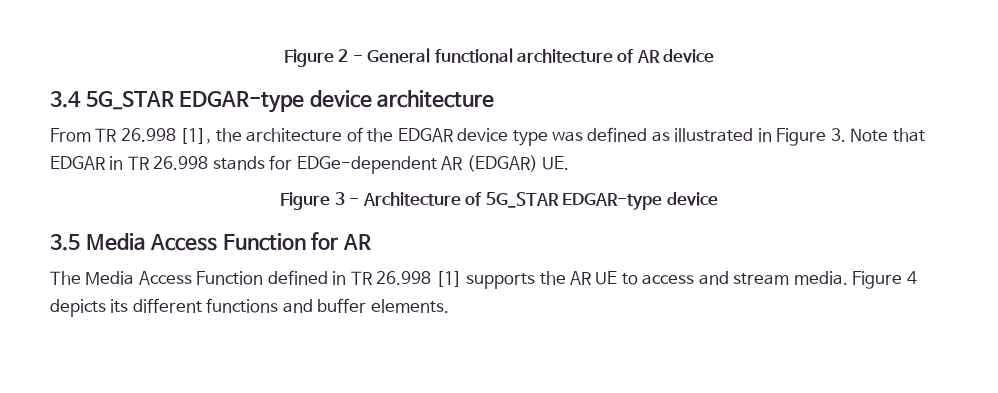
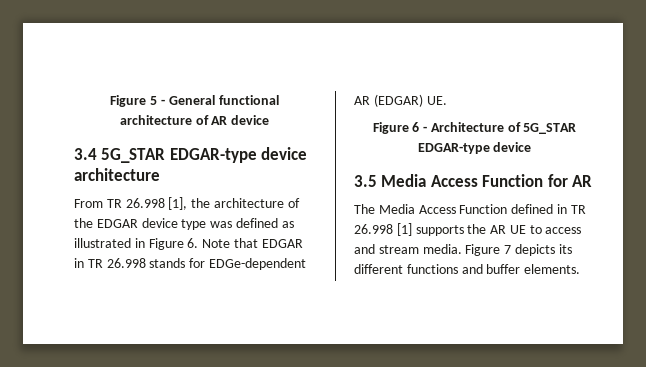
- Figure 2 - General functional architecture of AR device
+ Figure 5 - General functional architecture of AR device
- From TR 26.998 [1], the architecture of the EDGAR device type was defined as illustrated in Figure 3. Note that EDGAR in TR 26.998 stands for EDGe-dependent AR (EDGAR) UE.
+ From TR 26.998 [1], the architecture of the EDGAR device type was defined as illustrated in Figure 6. Note that EDGAR in TR 26.998 stands for EDGe-dependent AR (EDGAR) UE.
- Figure 3 - Architecture of 5G_STAR EDGAR-type device
+ Figure 6 - Architecture of 5G_STAR EDGAR-type device
- Figure 4 depicts its different functions and buffer elements.
+ Figure 7 depicts its different functions and buffer elements.

